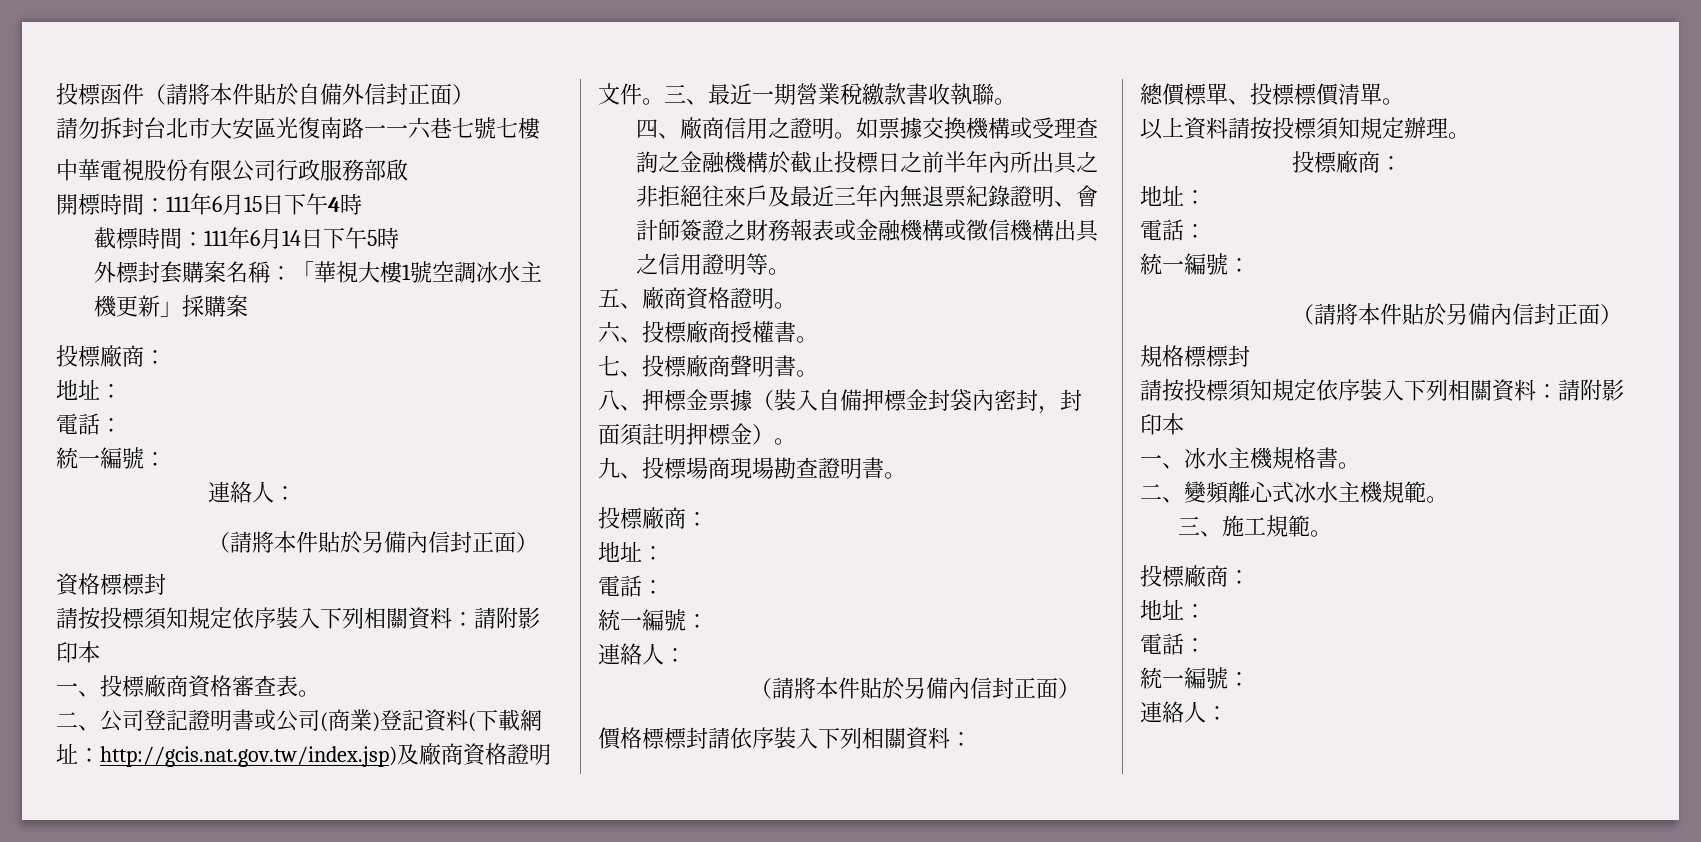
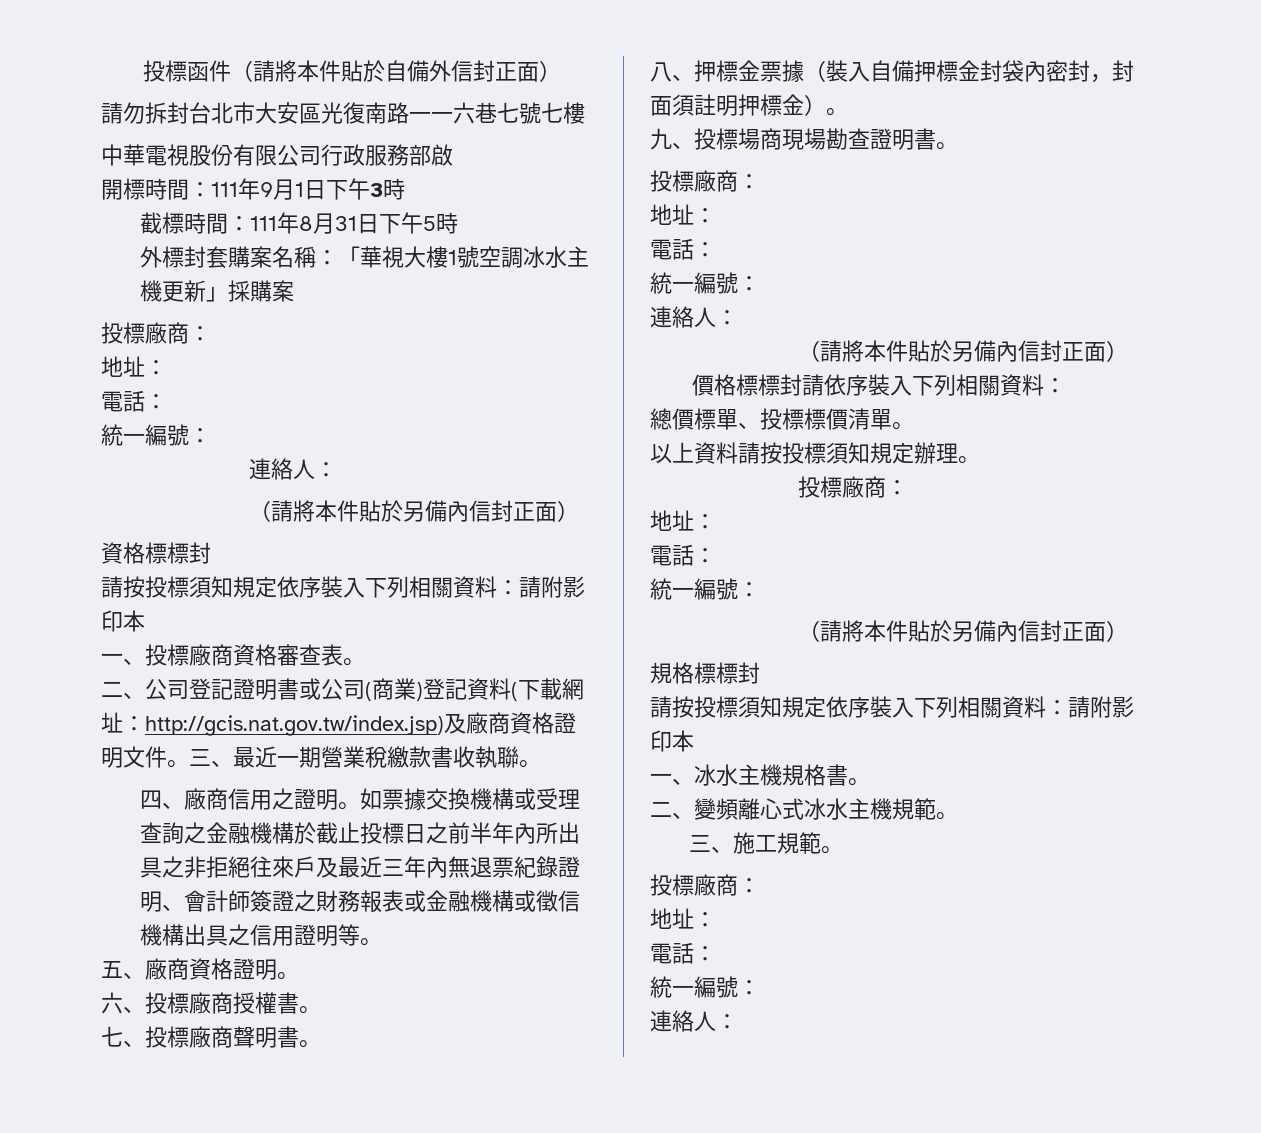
- 開標時間：111年6月15日下午4時
+ 開標時間：111年9月1日下午3時
- 截標時間：111年6月14日下午5時
+ 截標時間：111年8月31日下午5時

